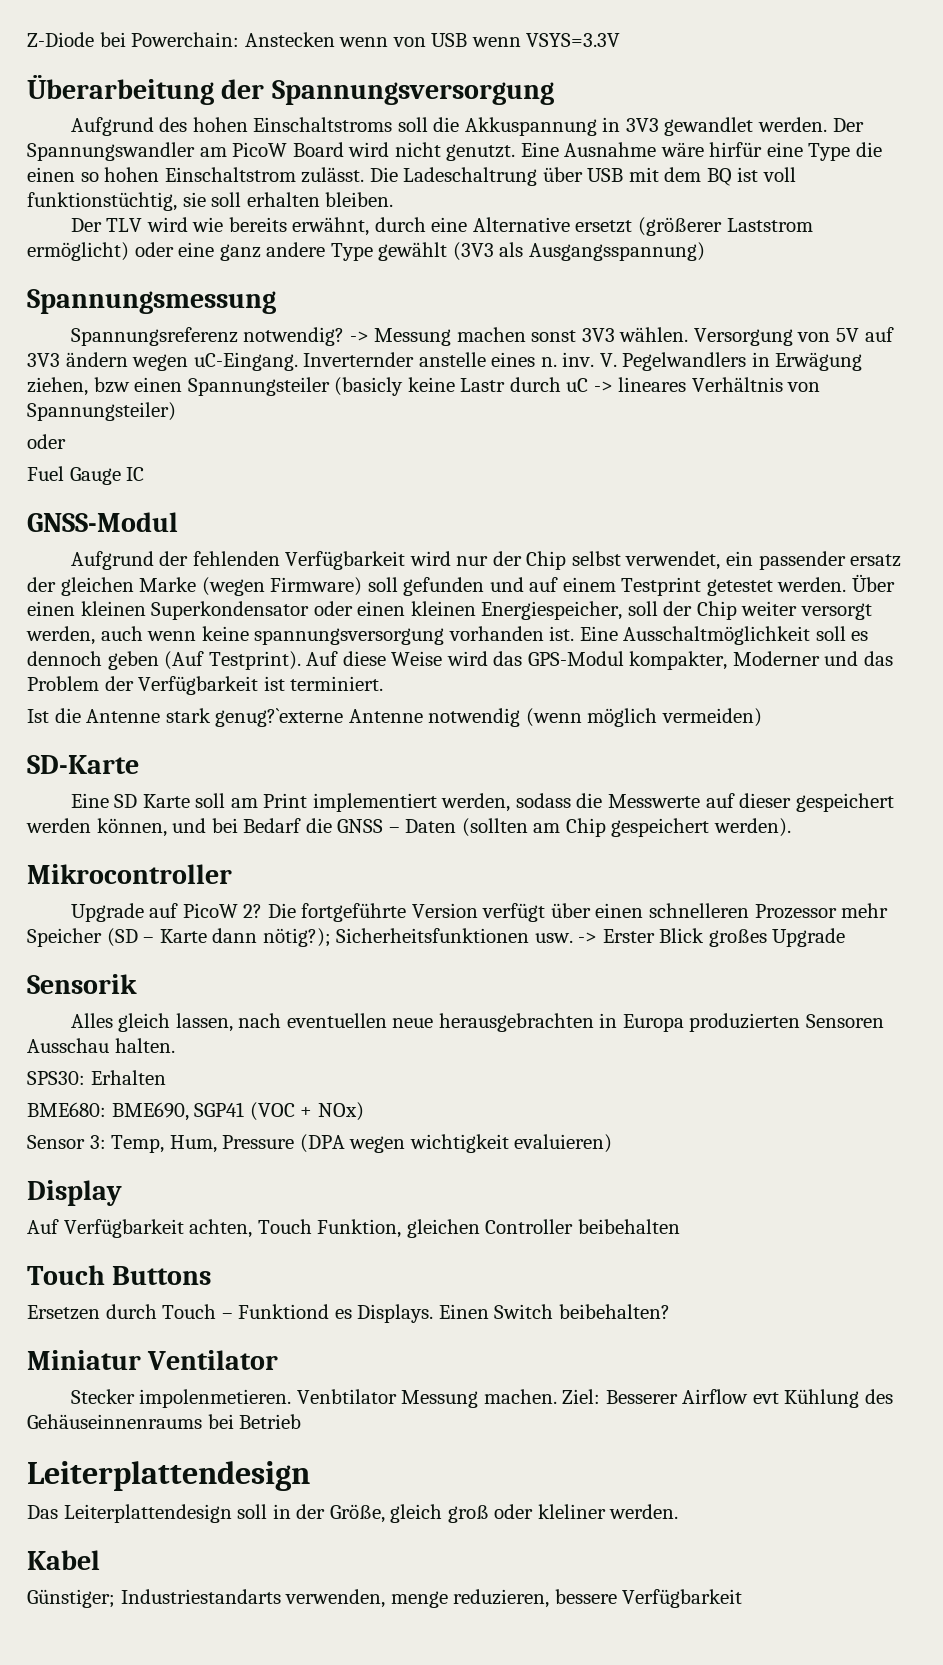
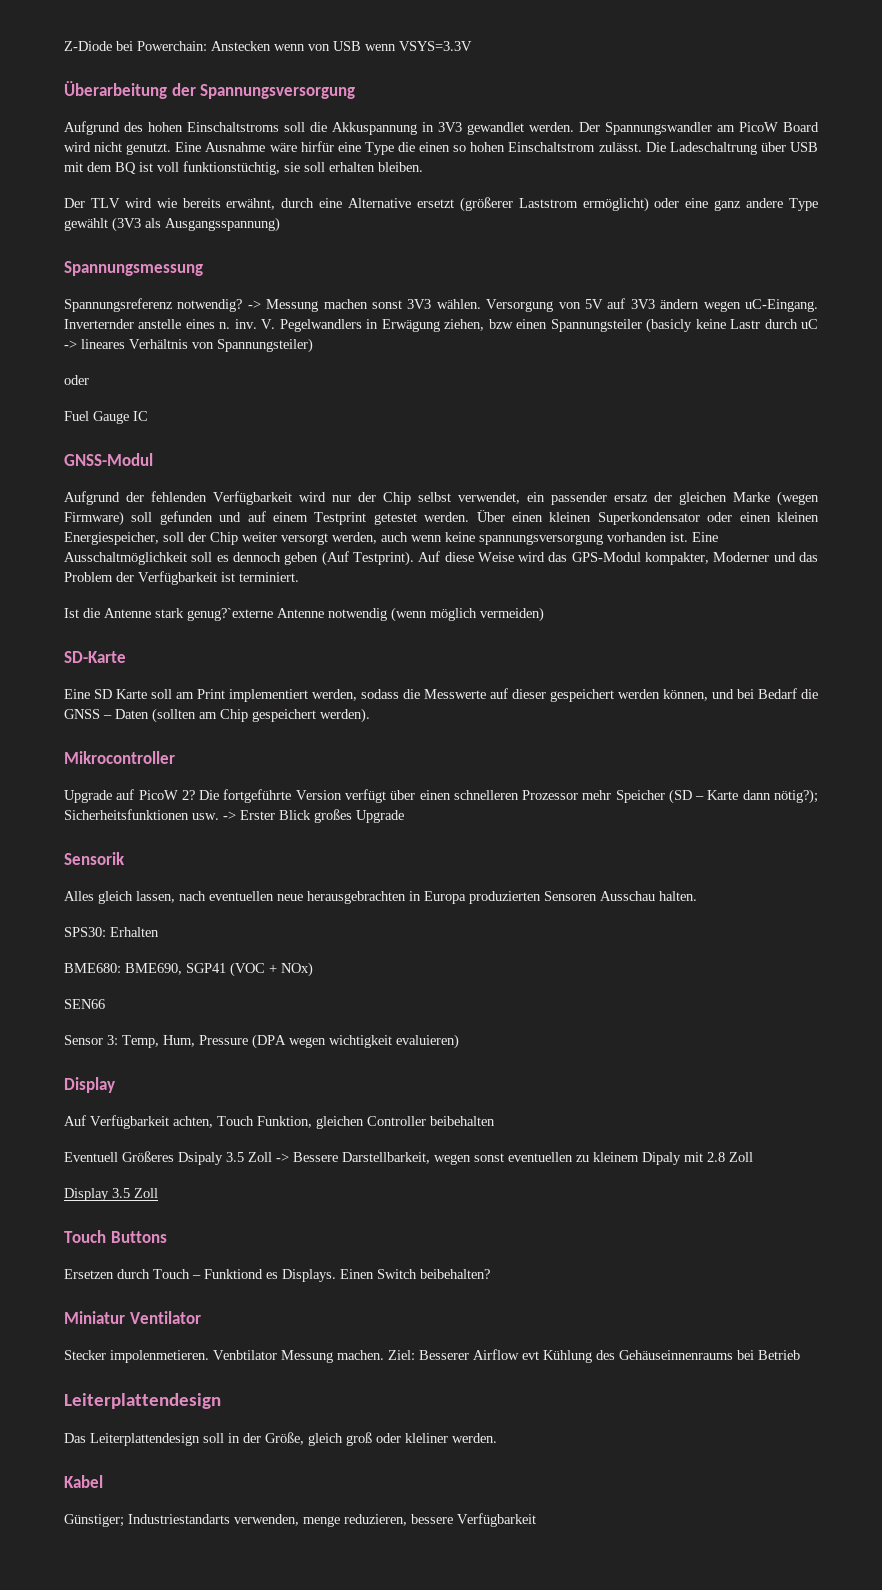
+ SEN66
+ Eventuell Größeres Dsipaly 3.5 Zoll -> Bessere Darstellbarkeit, wegen sonst eventuellen zu kleinem Dipaly mit 2.8 Zoll
+ Display 3.5 Zoll

